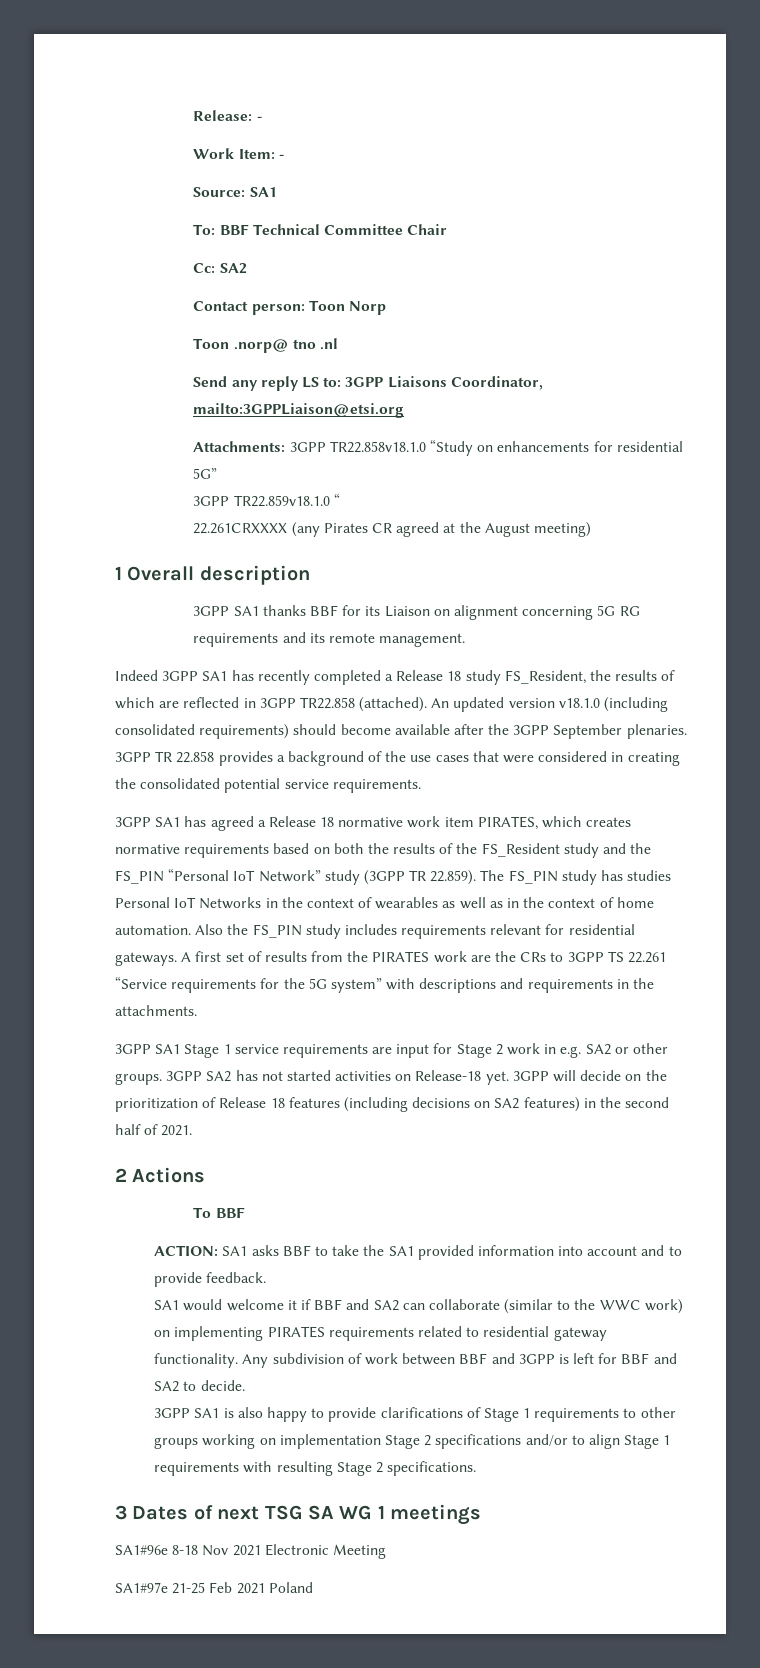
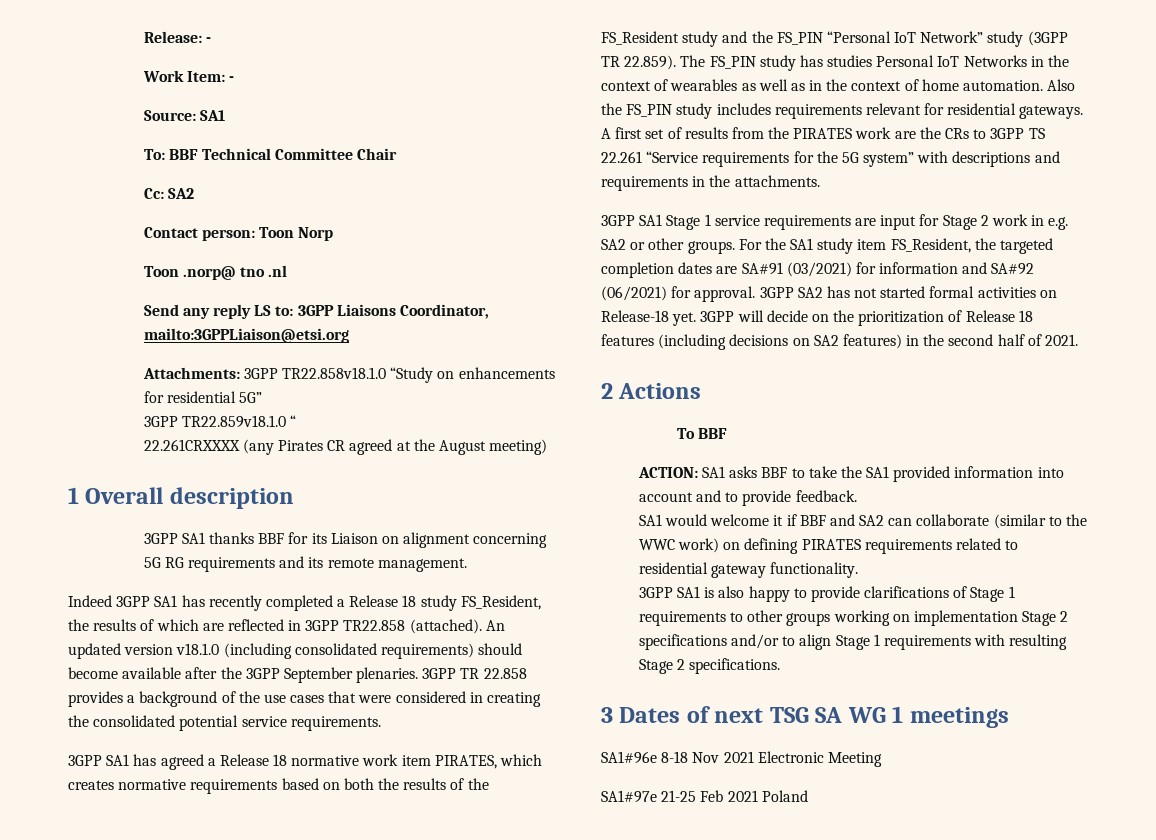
+ For the SA1 study item FS_Resident, the targeted completion dates are SA#91 (03/2021) for information and SA#92 (06/2021) for approval.
- 3GPP SA2 has not started activities on Release-18 yet.
+ 3GPP SA2 has not started formal activities on Release-18 yet.
- SA1 would welcome it if BBF and SA2 can collaborate (similar to the WWC work) on implementing PIRATES requirements related to residential gateway functionality. Any subdivision of work between BBF and 3GPP is left for BBF and SA2 to decide.
+ SA1 would welcome it if BBF and SA2 can collaborate (similar to the WWC work) on defining PIRATES requirements related to residential gateway functionality.

